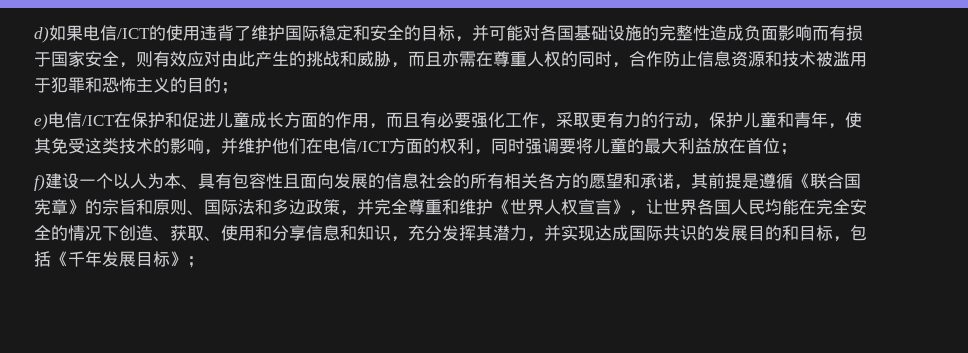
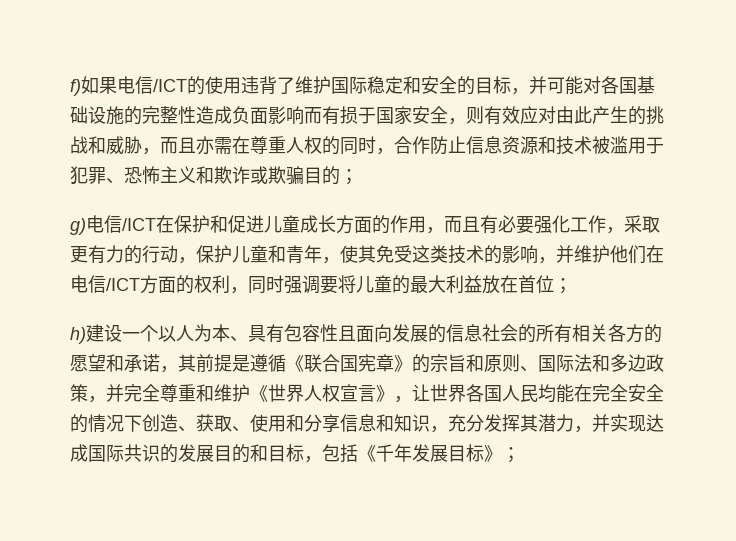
- d)如果电信/ICT的使用违背了维护国际稳定和安全的目标，并可能对各国基础设施的完整性造成负面影响而有损于国家安全，则有效应对由此产生的挑战和威胁，而且亦需在尊重人权的同时，合作防止信息资源和技术被滥用于犯罪和恐怖主义的目的；
+ f)如果电信/ICT的使用违背了维护国际稳定和安全的目标，并可能对各国基础设施的完整性造成负面影响而有损于国家安全，则有效应对由此产生的挑战和威胁，而且亦需在尊重人权的同时，合作防止信息资源和技术被滥用于犯罪、恐怖主义和欺诈或欺骗目的；
- e)电信/ICT在保护和促进儿童成长方面的作用，而且有必要强化工作，采取更有力的行动，保护儿童和青年，使其免受这类技术的影响，并维护他们在电信/ICT方面的权利，同时强调要将儿童的最大利益放在首位；
+ g)电信/ICT在保护和促进儿童成长方面的作用，而且有必要强化工作，采取更有力的行动，保护儿童和青年，使其免受这类技术的影响，并维护他们在电信/ICT方面的权利，同时强调要将儿童的最大利益放在首位；
- f)建设一个以人为本、具有包容性且面向发展的信息社会的所有相关各方的愿望和承诺，其前提是遵循《联合国宪章》的宗旨和原则、国际法和多边政策，并完全尊重和维护《世界人权宣言》，让世界各国人民均能在完全安全的情况下创造、获取、使用和分享信息和知识，充分发挥其潜力，并实现达成国际共识的发展目的和目标，包括《千年发展目标》；
+ h)建设一个以人为本、具有包容性且面向发展的信息社会的所有相关各方的愿望和承诺，其前提是遵循《联合国宪章》的宗旨和原则、国际法和多边政策，并完全尊重和维护《世界人权宣言》，让世界各国人民均能在完全安全的情况下创造、获取、使用和分享信息和知识，充分发挥其潜力，并实现达成国际共识的发展目的和目标，包括《千年发展目标》；

